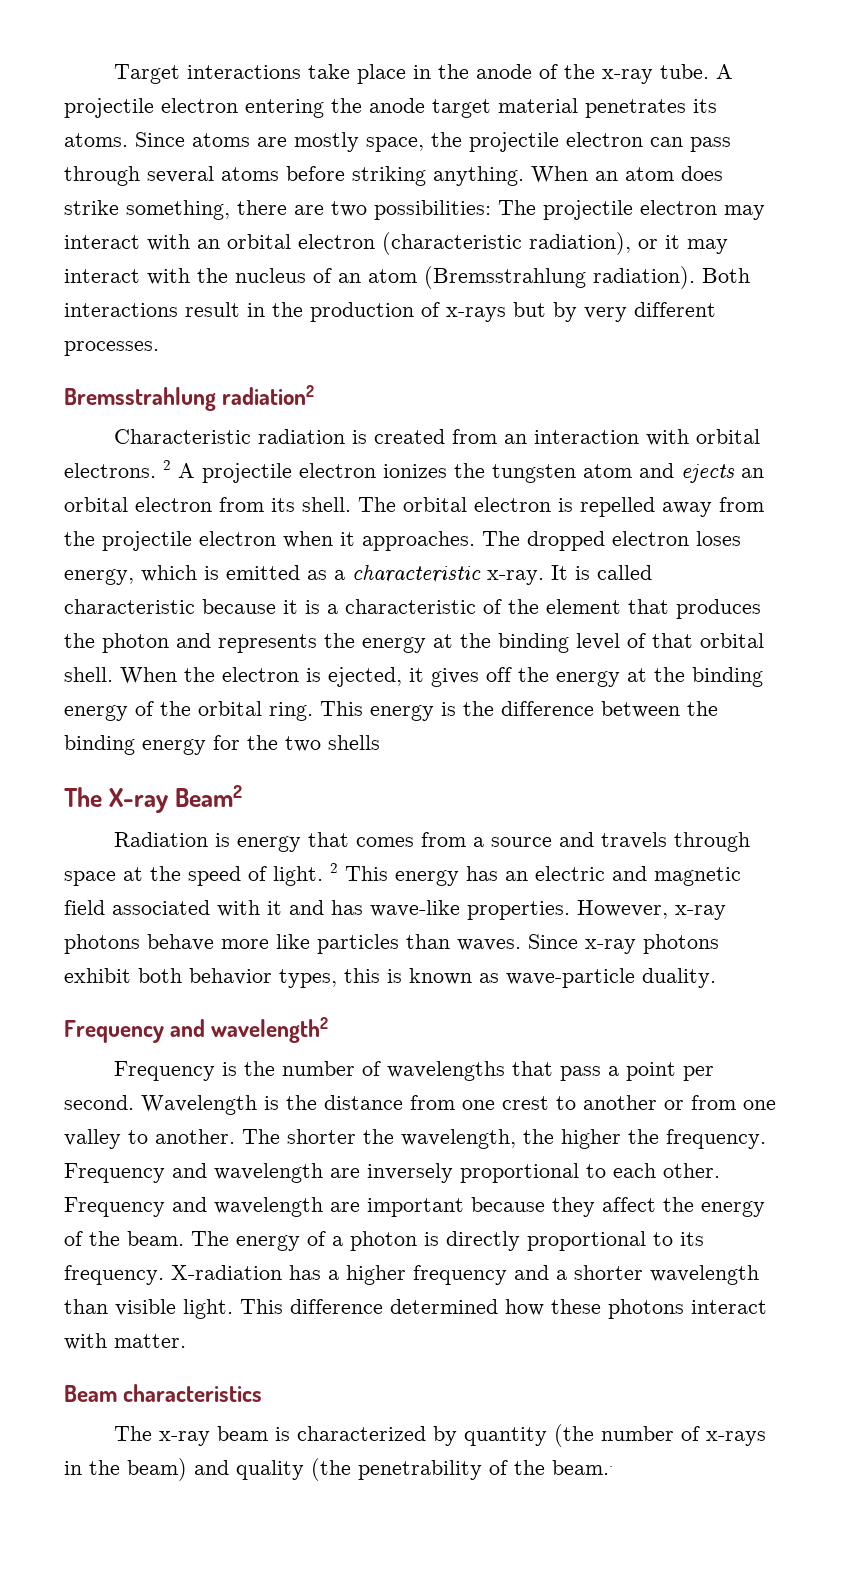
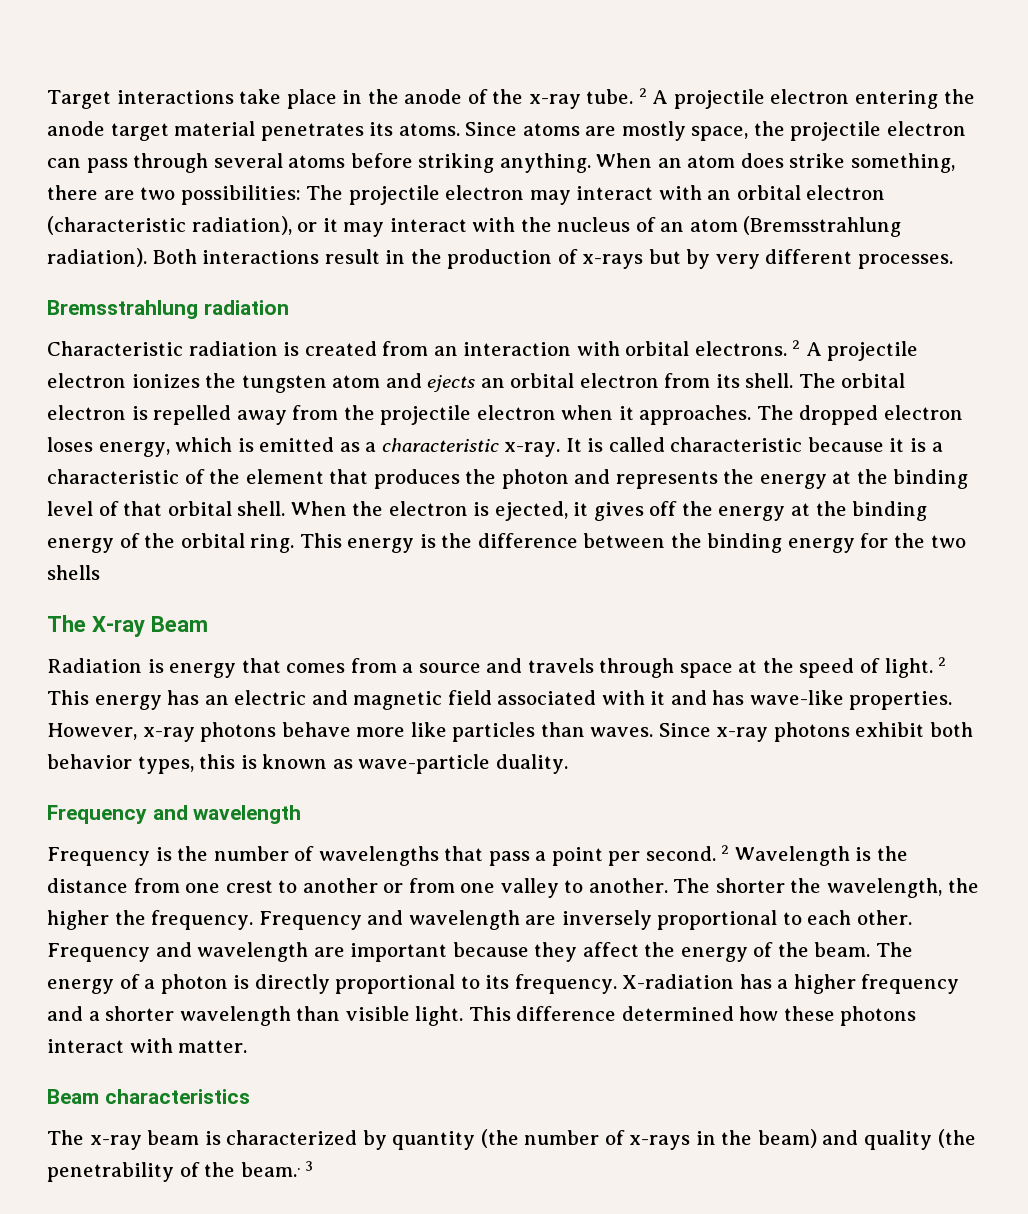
- A projectile electron entering the anode target material penetrates its atoms.
+ 2 A projectile electron entering the anode target material penetrates its atoms.
- Bremsstrahlung radiation2
+ Bremsstrahlung radiation
- The X-ray Beam2
+ The X-ray Beam
  Since x-ray photons exhibit both behavior types, this is known as wave-particle duality.
- Frequency and wavelength2
+ Frequency and wavelength
- Wavelength is the distance from one crest to another or from one valley to another.
+ 2 Wavelength is the distance from one crest to another or from one valley to another.
+ 3

